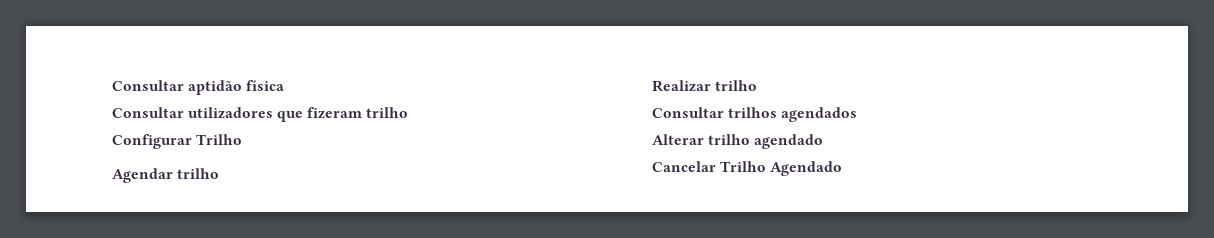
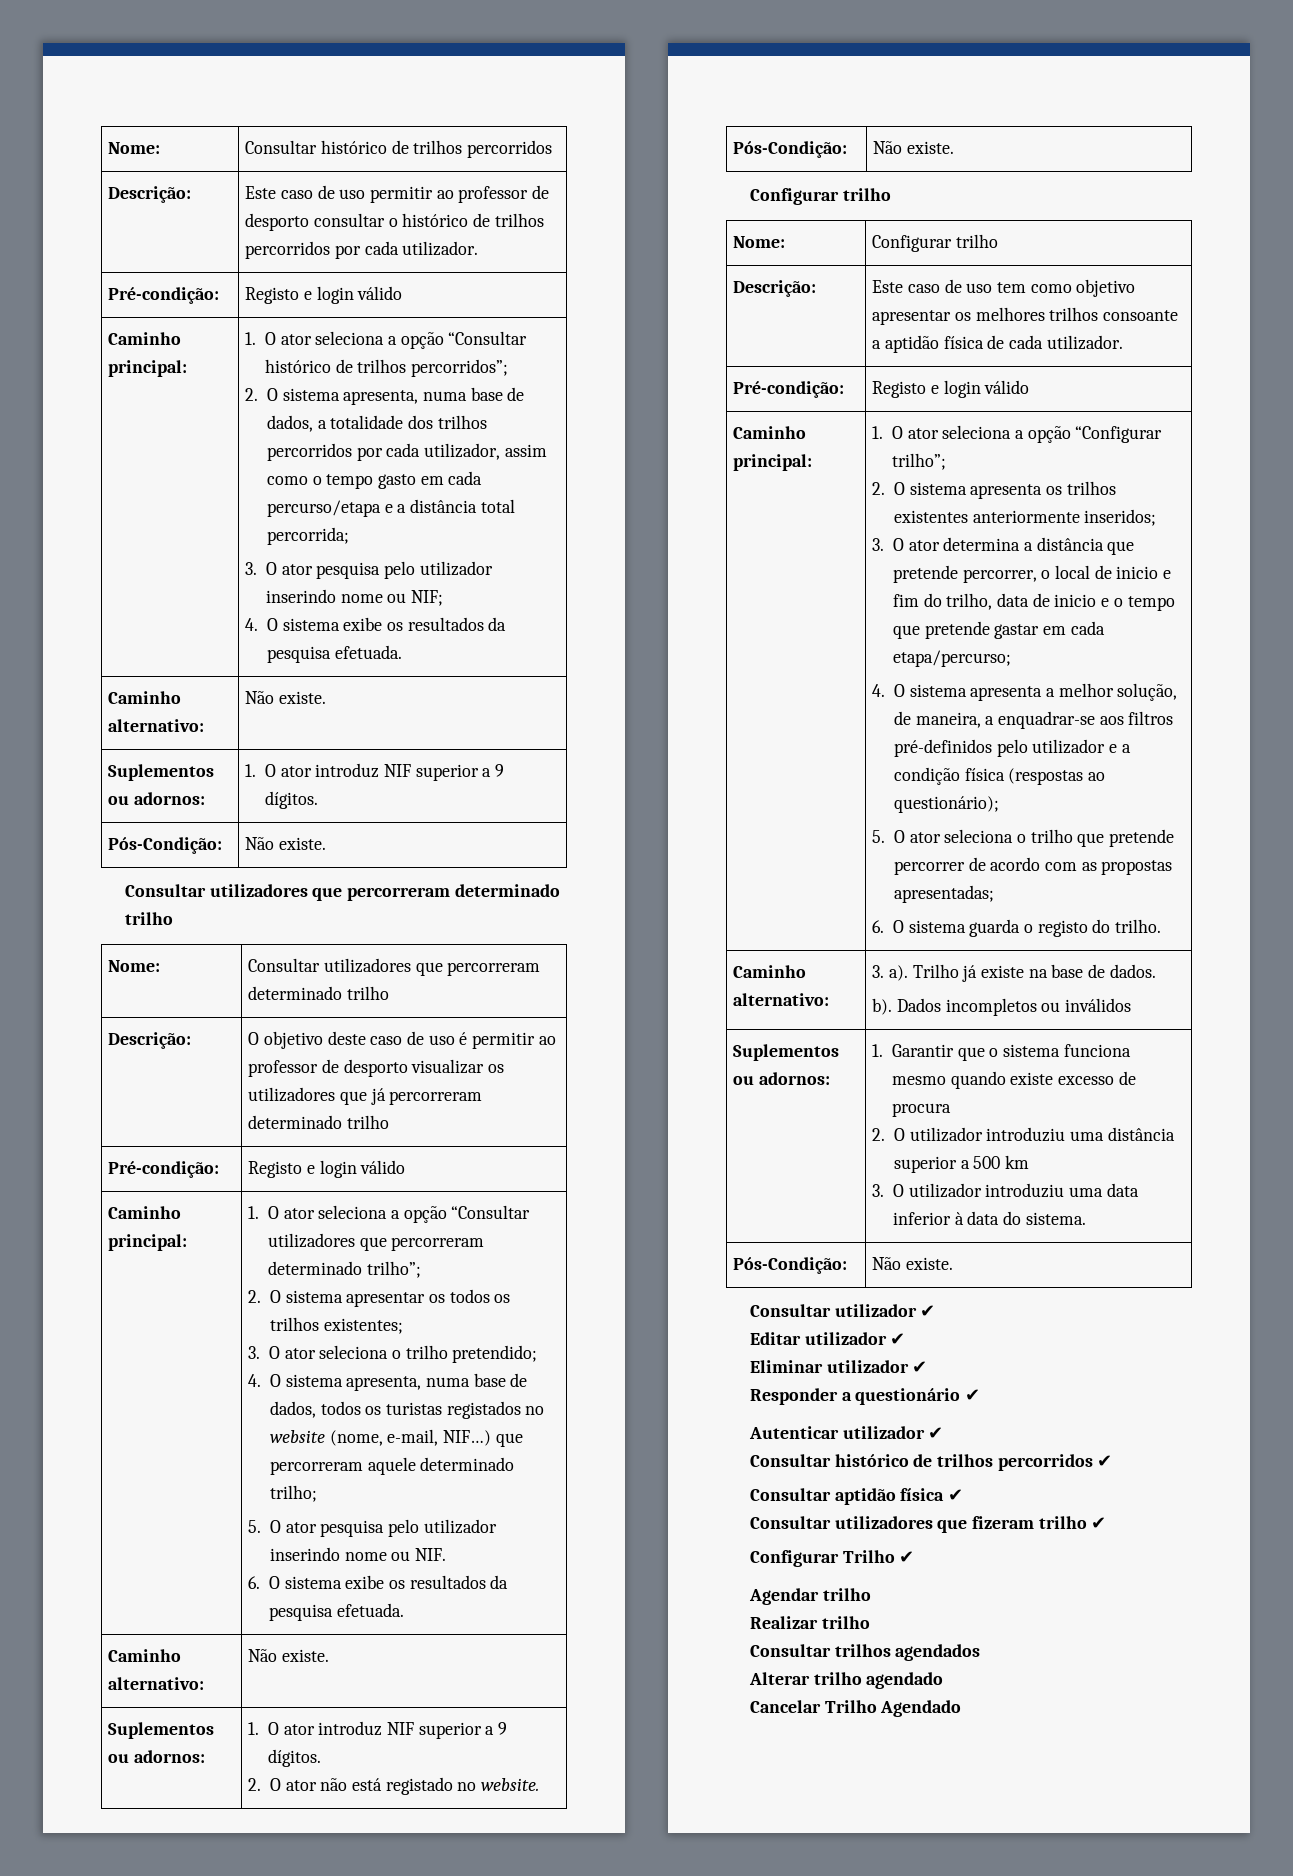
+ Nome: | Consultar histórico de trilhos percorridos
+ Descrição: | Este caso de uso permitir ao professor de desporto consultar o histórico de trilhos percorridos por cada utilizador.
+ Pré-condição: | Registo e login válido
+ Caminho principal: | 1. O ator seleciona a opção “Consultar histórico de trilhos percorridos”;
+ 2. O sistema apresenta, numa base de dados, a totalidade dos trilhos percorridos por cada utilizador, assim como o tempo gasto em cada percurso/etapa e a distância total percorrida;
+ 3. O ator pesquisa pelo utilizador inserindo nome ou NIF;
+ 4. O sistema exibe os resultados da pesquisa efetuada.
+ Caminho alternativo: | Não existe.
+ Suplementos ou adornos: | 1. O ator introduz NIF superior a 9 dígitos.
+ Pós-Condição: | Não existe.
+ Consultar utilizadores que percorreram determinado trilho
+ Nome: | Consultar utilizadores que percorreram determinado trilho
+ Descrição: | O objetivo deste caso de uso é permitir ao professor de desporto visualizar os utilizadores que já percorreram determinado trilho
+ Pré-condição: | Registo e login válido
+ Caminho principal: | 1. O ator seleciona a opção “Consultar utilizadores que percorreram determinado trilho”;
+ 2. O sistema apresentar os todos os trilhos existentes;
+ 3. O ator seleciona o trilho pretendido;
+ 4. O sistema apresenta, numa base de dados, todos os turistas registados no website (nome, e-mail, NIF…) que percorreram aquele determinado trilho;
+ 5. O ator pesquisa pelo utilizador inserindo nome ou NIF.
+ 6. O sistema exibe os resultados da pesquisa efetuada.
+ Caminho alternativo: | Não existe.
+ Suplementos ou adornos: | 1. O ator introduz NIF superior a 9 dígitos.
+ 2. O ator não está registado no website.
+ Pós-Condição: | Não existe.
+ Configurar trilho
+ Nome: | Configurar trilho
+ Descrição: | Este caso de uso tem como objetivo apresentar os melhores trilhos consoante a aptidão física de cada utilizador.
+ Pré-condição: | Registo e login válido
+ Caminho principal: | 1. O ator seleciona a opção “Configurar trilho”;
+ 2. O sistema apresenta os trilhos existentes anteriormente inseridos;
+ 3. O ator determina a distância que pretende percorrer, o local de inicio e fim do trilho, data de inicio e o tempo que pretende gastar em cada etapa/percurso;
+ 4. O sistema apresenta a melhor solução, de maneira, a enquadrar-se aos filtros pré-definidos pelo utilizador e a condição física (respostas ao questionário);
+ 5. O ator seleciona o trilho que pretende percorrer de acordo com as propostas apresentadas;
+ 6. O sistema guarda o registo do trilho.
+ Caminho alternativo: | 3. a). Trilho já existe na base de dados.
+ b). Dados incompletos ou inválidos
+ Suplementos ou adornos: | 1. Garantir que o sistema funciona mesmo quando existe excesso de procura
+ 2. O utilizador introduziu uma distância superior a 500 km
+ 3. O utilizador introduziu uma data inferior à data do sistema.
+ Pós-Condição: | Não existe.
+ Consultar utilizador ✔
+ Editar utilizador ✔
+ Eliminar utilizador ✔
+ Responder a questionário ✔
+ Autenticar utilizador ✔
+ Consultar histórico de trilhos percorridos ✔
- Consultar aptidão física
+ Consultar aptidão física ✔
- Consultar utilizadores que fizeram trilho
+ Consultar utilizadores que fizeram trilho ✔
- Configurar Trilho
+ Configurar Trilho ✔

